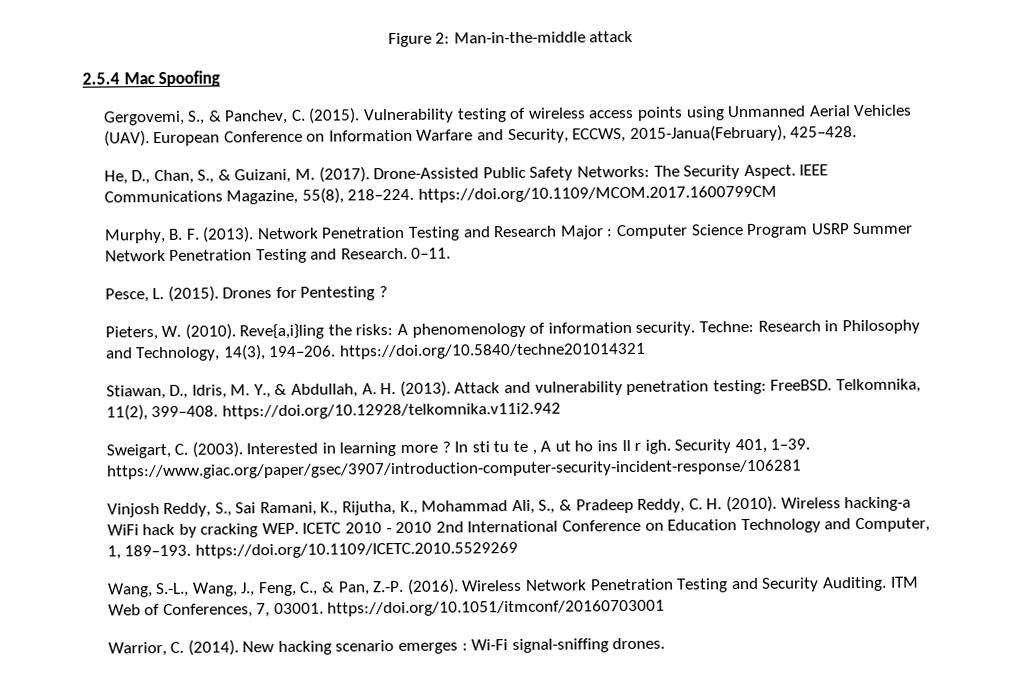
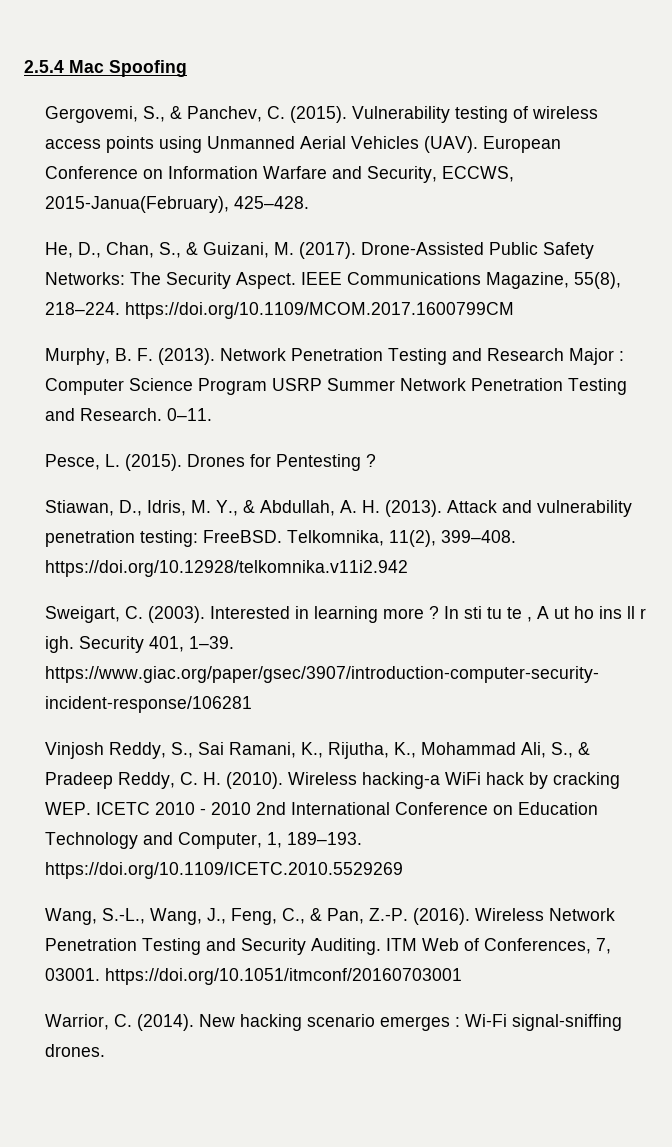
- Figure 2: Man-in-the-middle attack
- Pieters, W. (2010). Reve{a,i}ling the risks: A phenomenology of information security. Techne: Research in Philosophy and Technology, 14(3), 194–206. https://doi.org/10.5840/techne201014321

